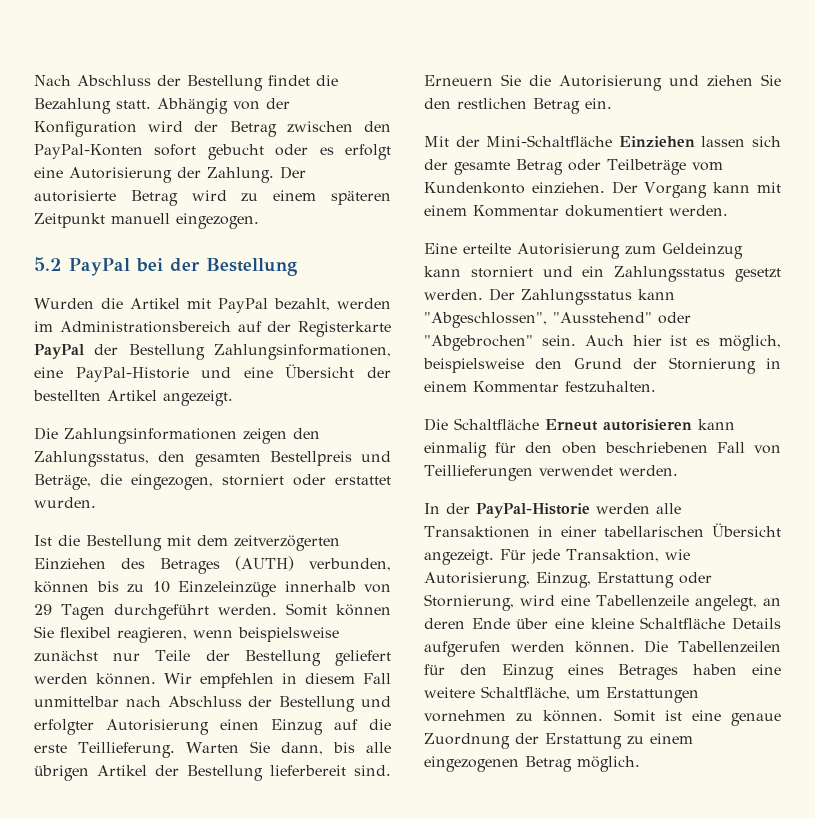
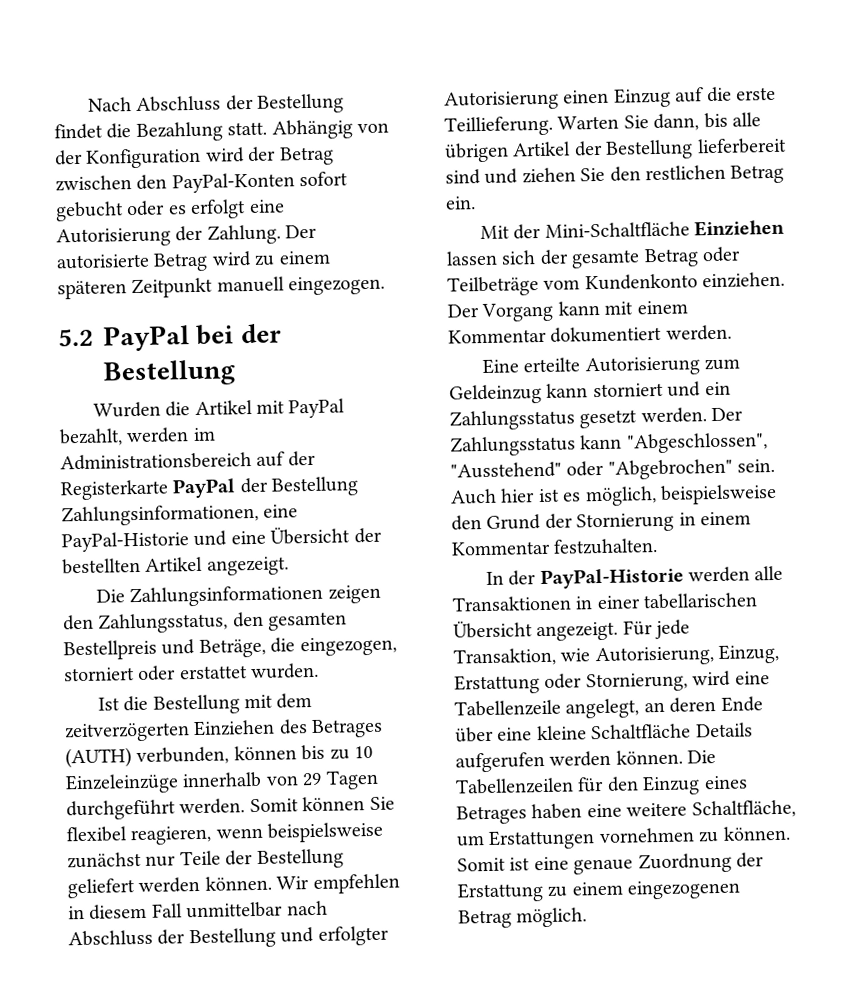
- Warten Sie dann, bis alle übrigen Artikel der Bestellung lieferbereit sind. Erneuern Sie die Autorisierung und ziehen Sie den restlichen Betrag ein.
+ Warten Sie dann, bis alle übrigen Artikel der Bestellung lieferbereit sind und ziehen Sie den restlichen Betrag ein.
- Die Schaltfläche Erneut autorisieren kann einmalig für den oben beschriebenen Fall von Teillieferungen verwendet werden.

